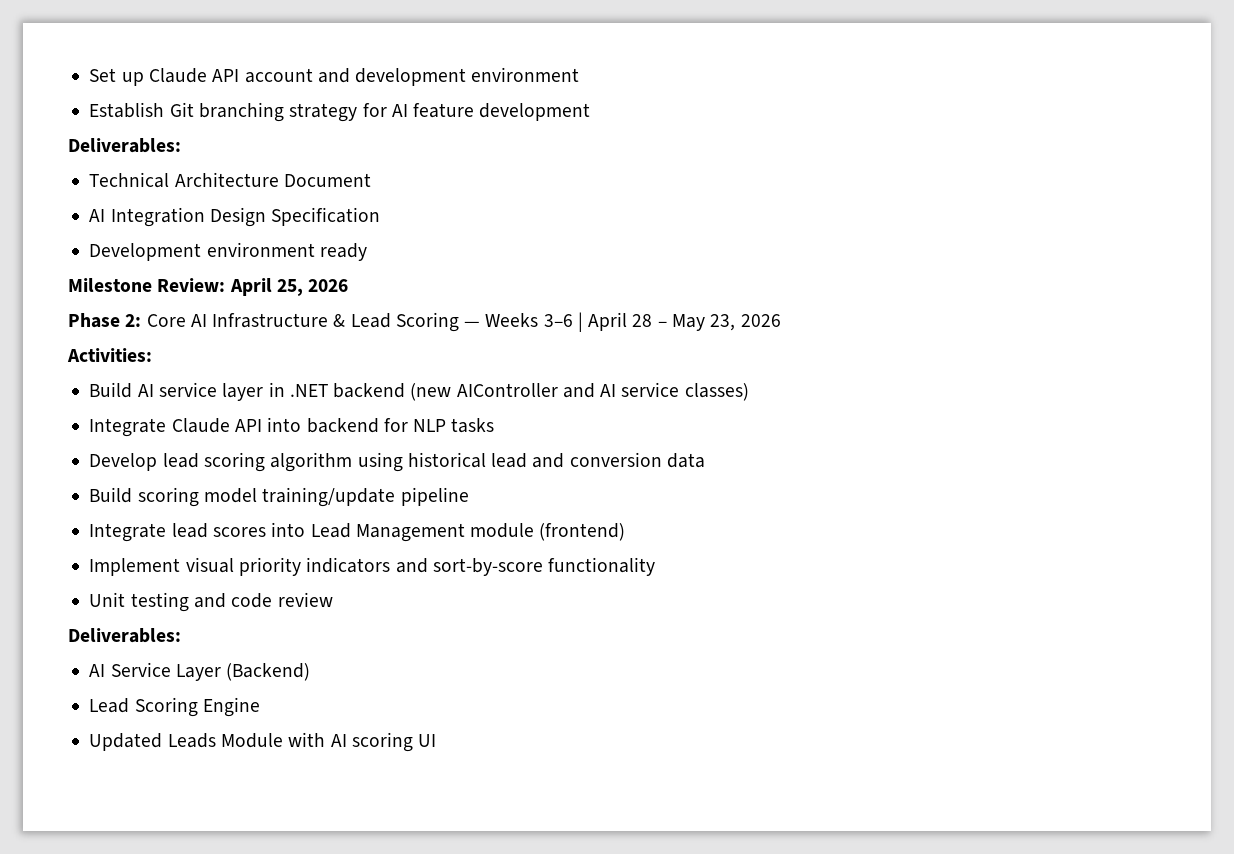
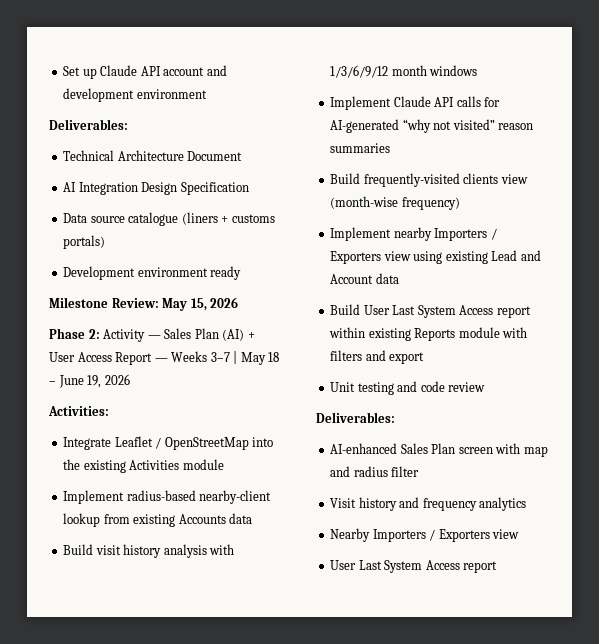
- Establish Git branching strategy for AI feature development
+ Data source catalogue (liners + customs portals)
- Milestone Review: April 25, 2026
+ Milestone Review: May 15, 2026
- Phase 2: Core AI Infrastructure & Lead Scoring — Weeks 3–6 | April 28 – May 23, 2026
+ Phase 2: Activity — Sales Plan (AI) + User Access Report — Weeks 3–7 | May 18 – June 19, 2026
  Activities:
- Build AI service layer in .NET backend (new AIController and AI service classes)
- Integrate Claude API into backend for NLP tasks
- Develop lead scoring algorithm using historical lead and conversion data
- Build scoring model training/update pipeline
- Integrate lead scores into Lead Management module (frontend)
- Implement visual priority indicators and sort-by-score functionality
+ Integrate Leaflet / OpenStreetMap into the existing Activities module
+ Implement radius-based nearby-client lookup from existing Accounts data
+ Build visit history analysis with 1/3/6/9/12 month windows
+ Implement Claude API calls for AI-generated “why not visited” reason summaries
+ Build frequently-visited clients view (month-wise frequency)
+ Implement nearby Importers / Exporters view using existing Lead and Account data
+ Build User Last System Access report within existing Reports module with filters and export
- AI Service Layer (Backend)
- Lead Scoring Engine
- Updated Leads Module with AI scoring UI
+ AI-enhanced Sales Plan screen with map and radius filter
+ Visit history and frequency analytics
+ Nearby Importers / Exporters view
+ User Last System Access report

